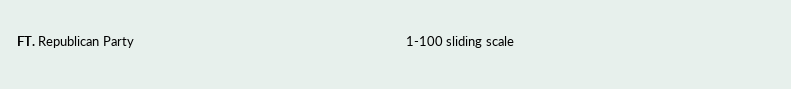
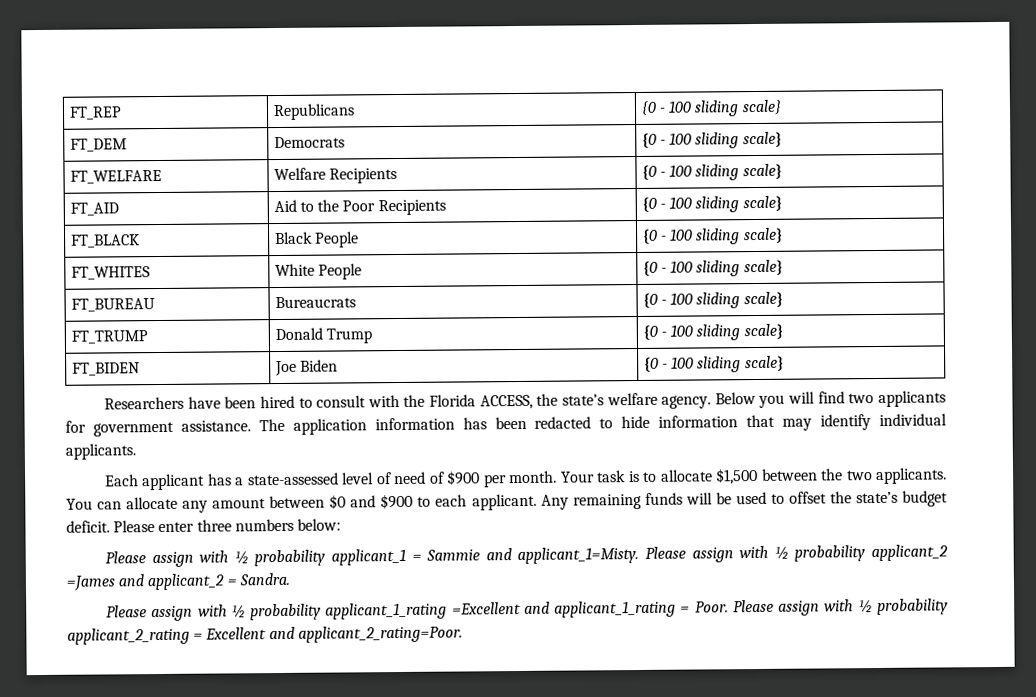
- FT. Republican Party
- 1-100 sliding scale
+ FT_REP | Republicans | {0 - 100 sliding scale}
+ FT_DEM | Democrats | {0 - 100 sliding scale}
+ FT_WELFARE | Welfare Recipients | {0 - 100 sliding scale}
+ FT_AID | Aid to the Poor Recipients | {0 - 100 sliding scale}
+ FT_BLACK | Black People | {0 - 100 sliding scale}
+ FT_WHITES | White People | {0 - 100 sliding scale}
+ FT_BUREAU | Bureaucrats | {0 - 100 sliding scale}
+ FT_TRUMP | Donald Trump | {0 - 100 sliding scale}
+ FT_BIDEN | Joe Biden | {0 - 100 sliding scale}
+ Researchers have been hired to consult with the Florida ACCESS, the state’s welfare agency. Below you will find two applicants for government assistance. The application information has been redacted to hide information that may identify individual applicants.
+ Each applicant has a state-assessed level of need of $900 per month. Your task is to allocate $1,500 between the two applicants. You can allocate any amount between $0 and $900 to each applicant. Any remaining funds will be used to offset the state’s budget deficit. Please enter three numbers below:
+ Please assign with ½ probability applicant_1 = Sammie and applicant_1=Misty. Please assign with ½ probability applicant_2 =James and applicant_2 = Sandra.
+ Please assign with ½ probability applicant_1_rating =Excellent and applicant_1_rating = Poor. Please assign with ½ probability applicant_2_rating = Excellent and applicant_2_rating=Poor.

